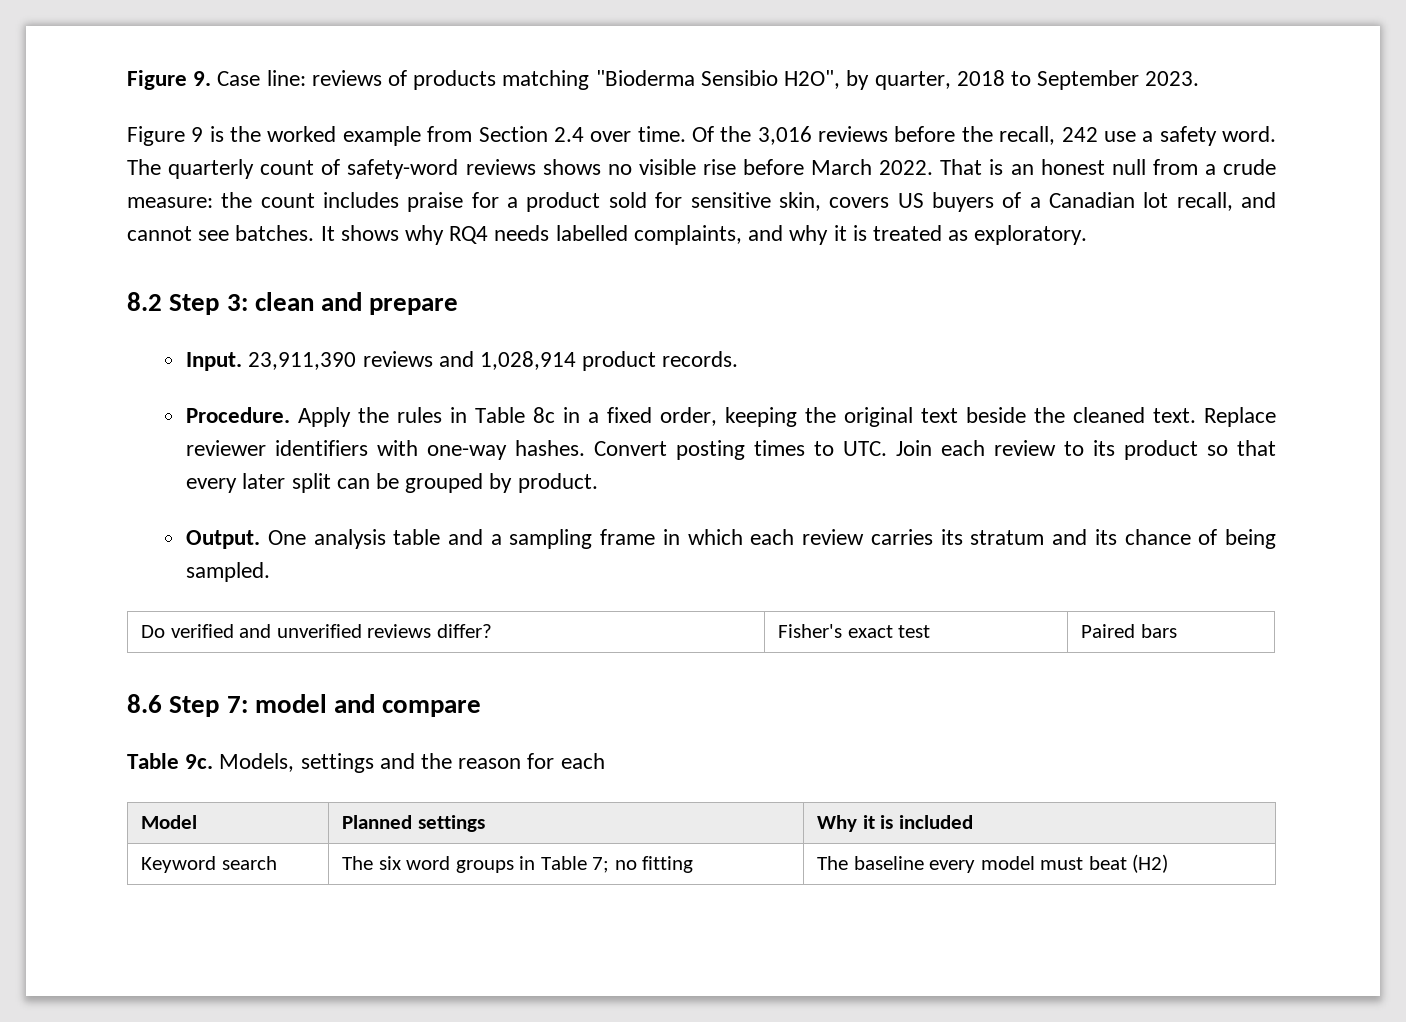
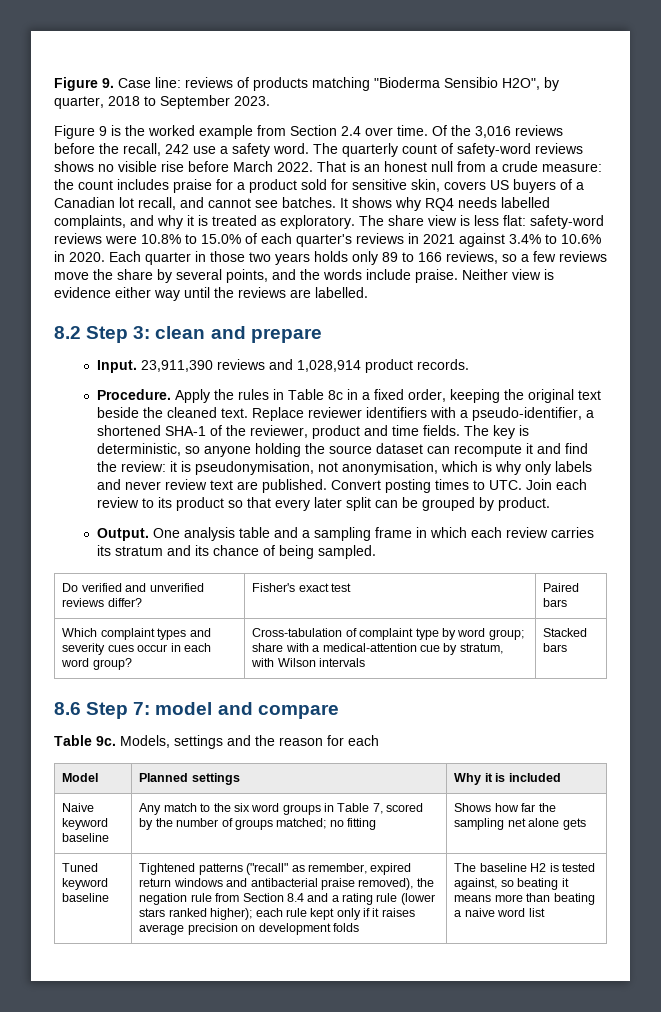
+ The share view is less flat: safety-word reviews were 10.8% to 15.0% of each quarter's reviews in 2021 against 3.4% to 10.6% in 2020. Each quarter in those two years holds only 89 to 166 reviews, so a few reviews move the share by several points, and the words include praise. Neither view is evidence either way until the reviews are labelled.
- Replace reviewer identifiers with one-way hashes.
+ Replace reviewer identifiers with a pseudo-identifier, a shortened SHA-1 of the reviewer, product and time fields. The key is deterministic, so anyone holding the source dataset can recompute it and find the review: it is pseudonymisation, not anonymisation, which is why only labels and never review text are published.
+ Which complaint types and severity cues occur in each word group? | Cross-tabulation of complaint type by word group; share with a medical-attention cue by stratum, with Wilson intervals | Stacked bars
- Keyword search | The six word groups in Table 7; no fitting | The baseline every model must beat (H2)
+ Naive keyword baseline | Any match to the six word groups in Table 7, scored by the number of groups matched; no fitting | Shows how far the sampling net alone gets
+ Tuned keyword baseline | Tightened patterns ("recall" as remember, expired return windows and antibacterial praise removed), the negation rule from Section 8.4 and a rating rule (lower stars ranked higher); each rule kept only if it raises average precision on development folds | The baseline H2 is tested against, so beating it means more than beating a naive word list

